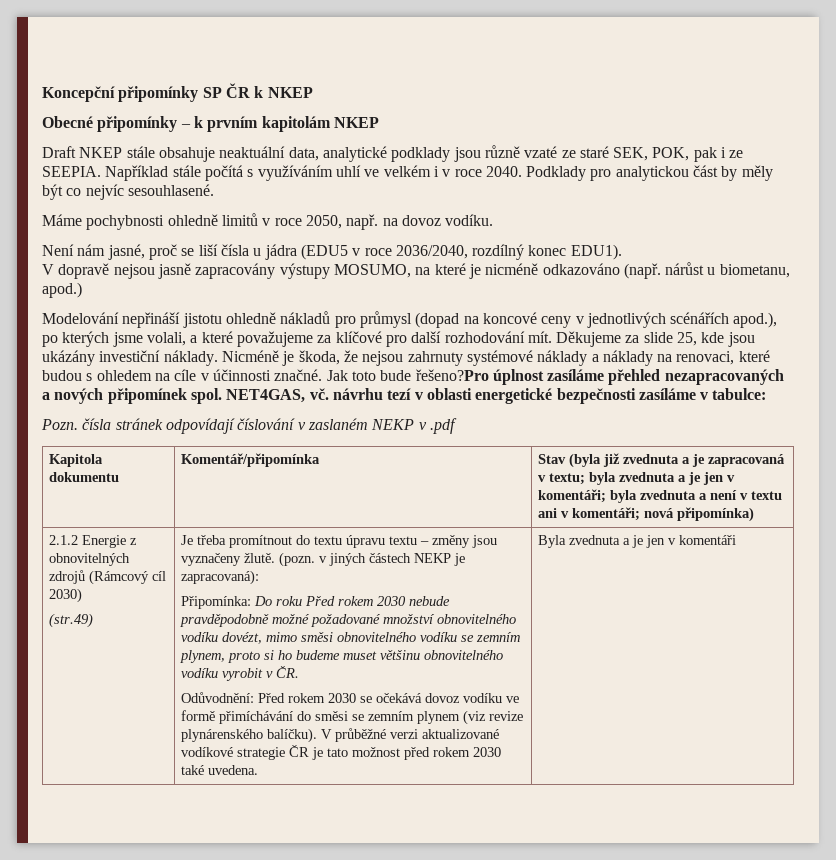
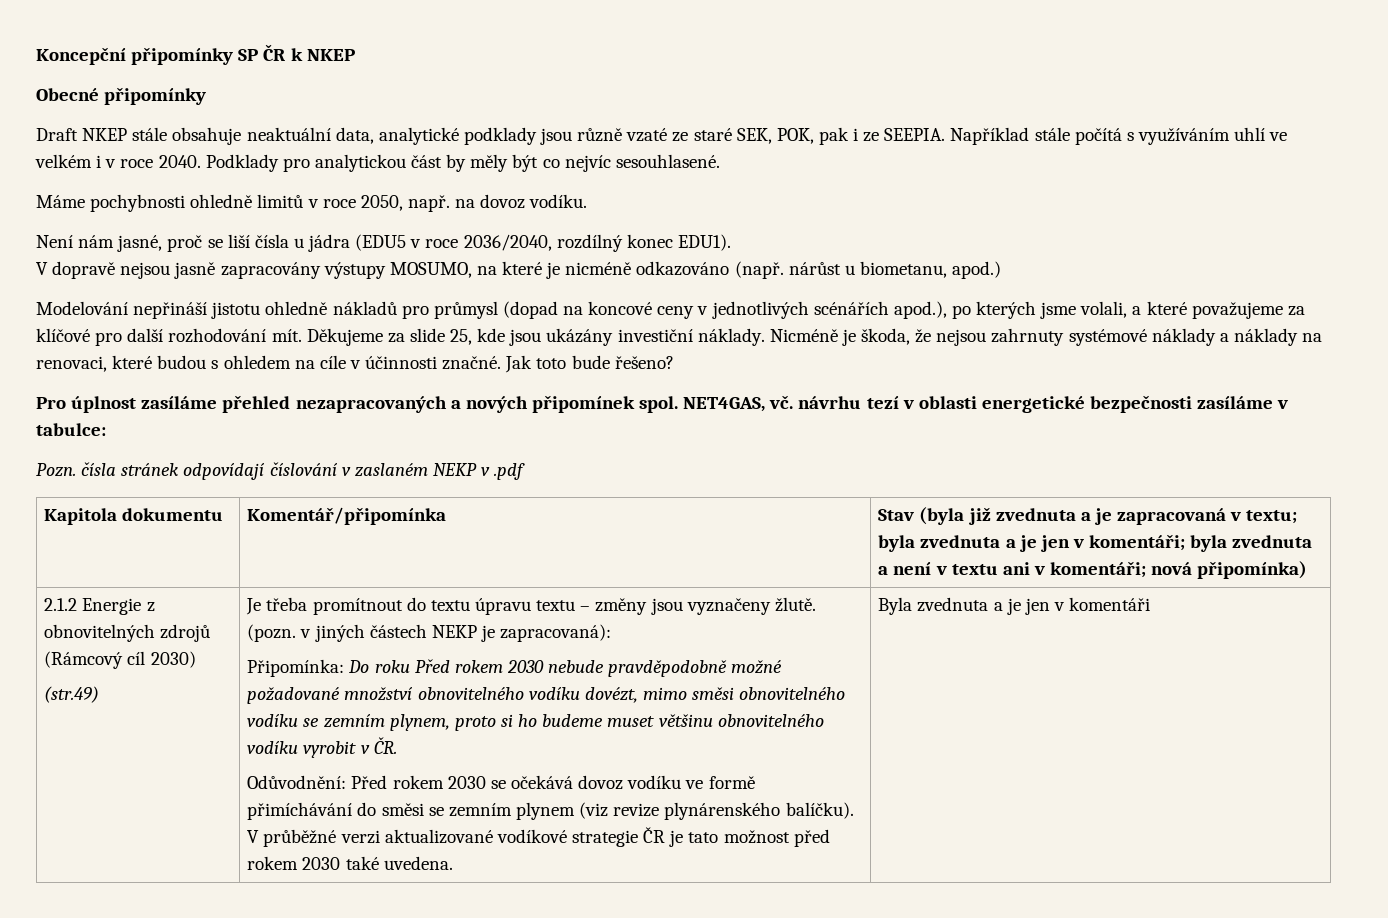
- Obecné připomínky – k prvním kapitolám NKEP
+ Obecné připomínky
- Jak toto bude řešeno?Pro úplnost zasíláme přehled nezapracovaných a nových připomínek spol.
+ Jak toto bude řešeno?
+ Pro úplnost zasíláme přehled nezapracovaných a nových připomínek spol.

